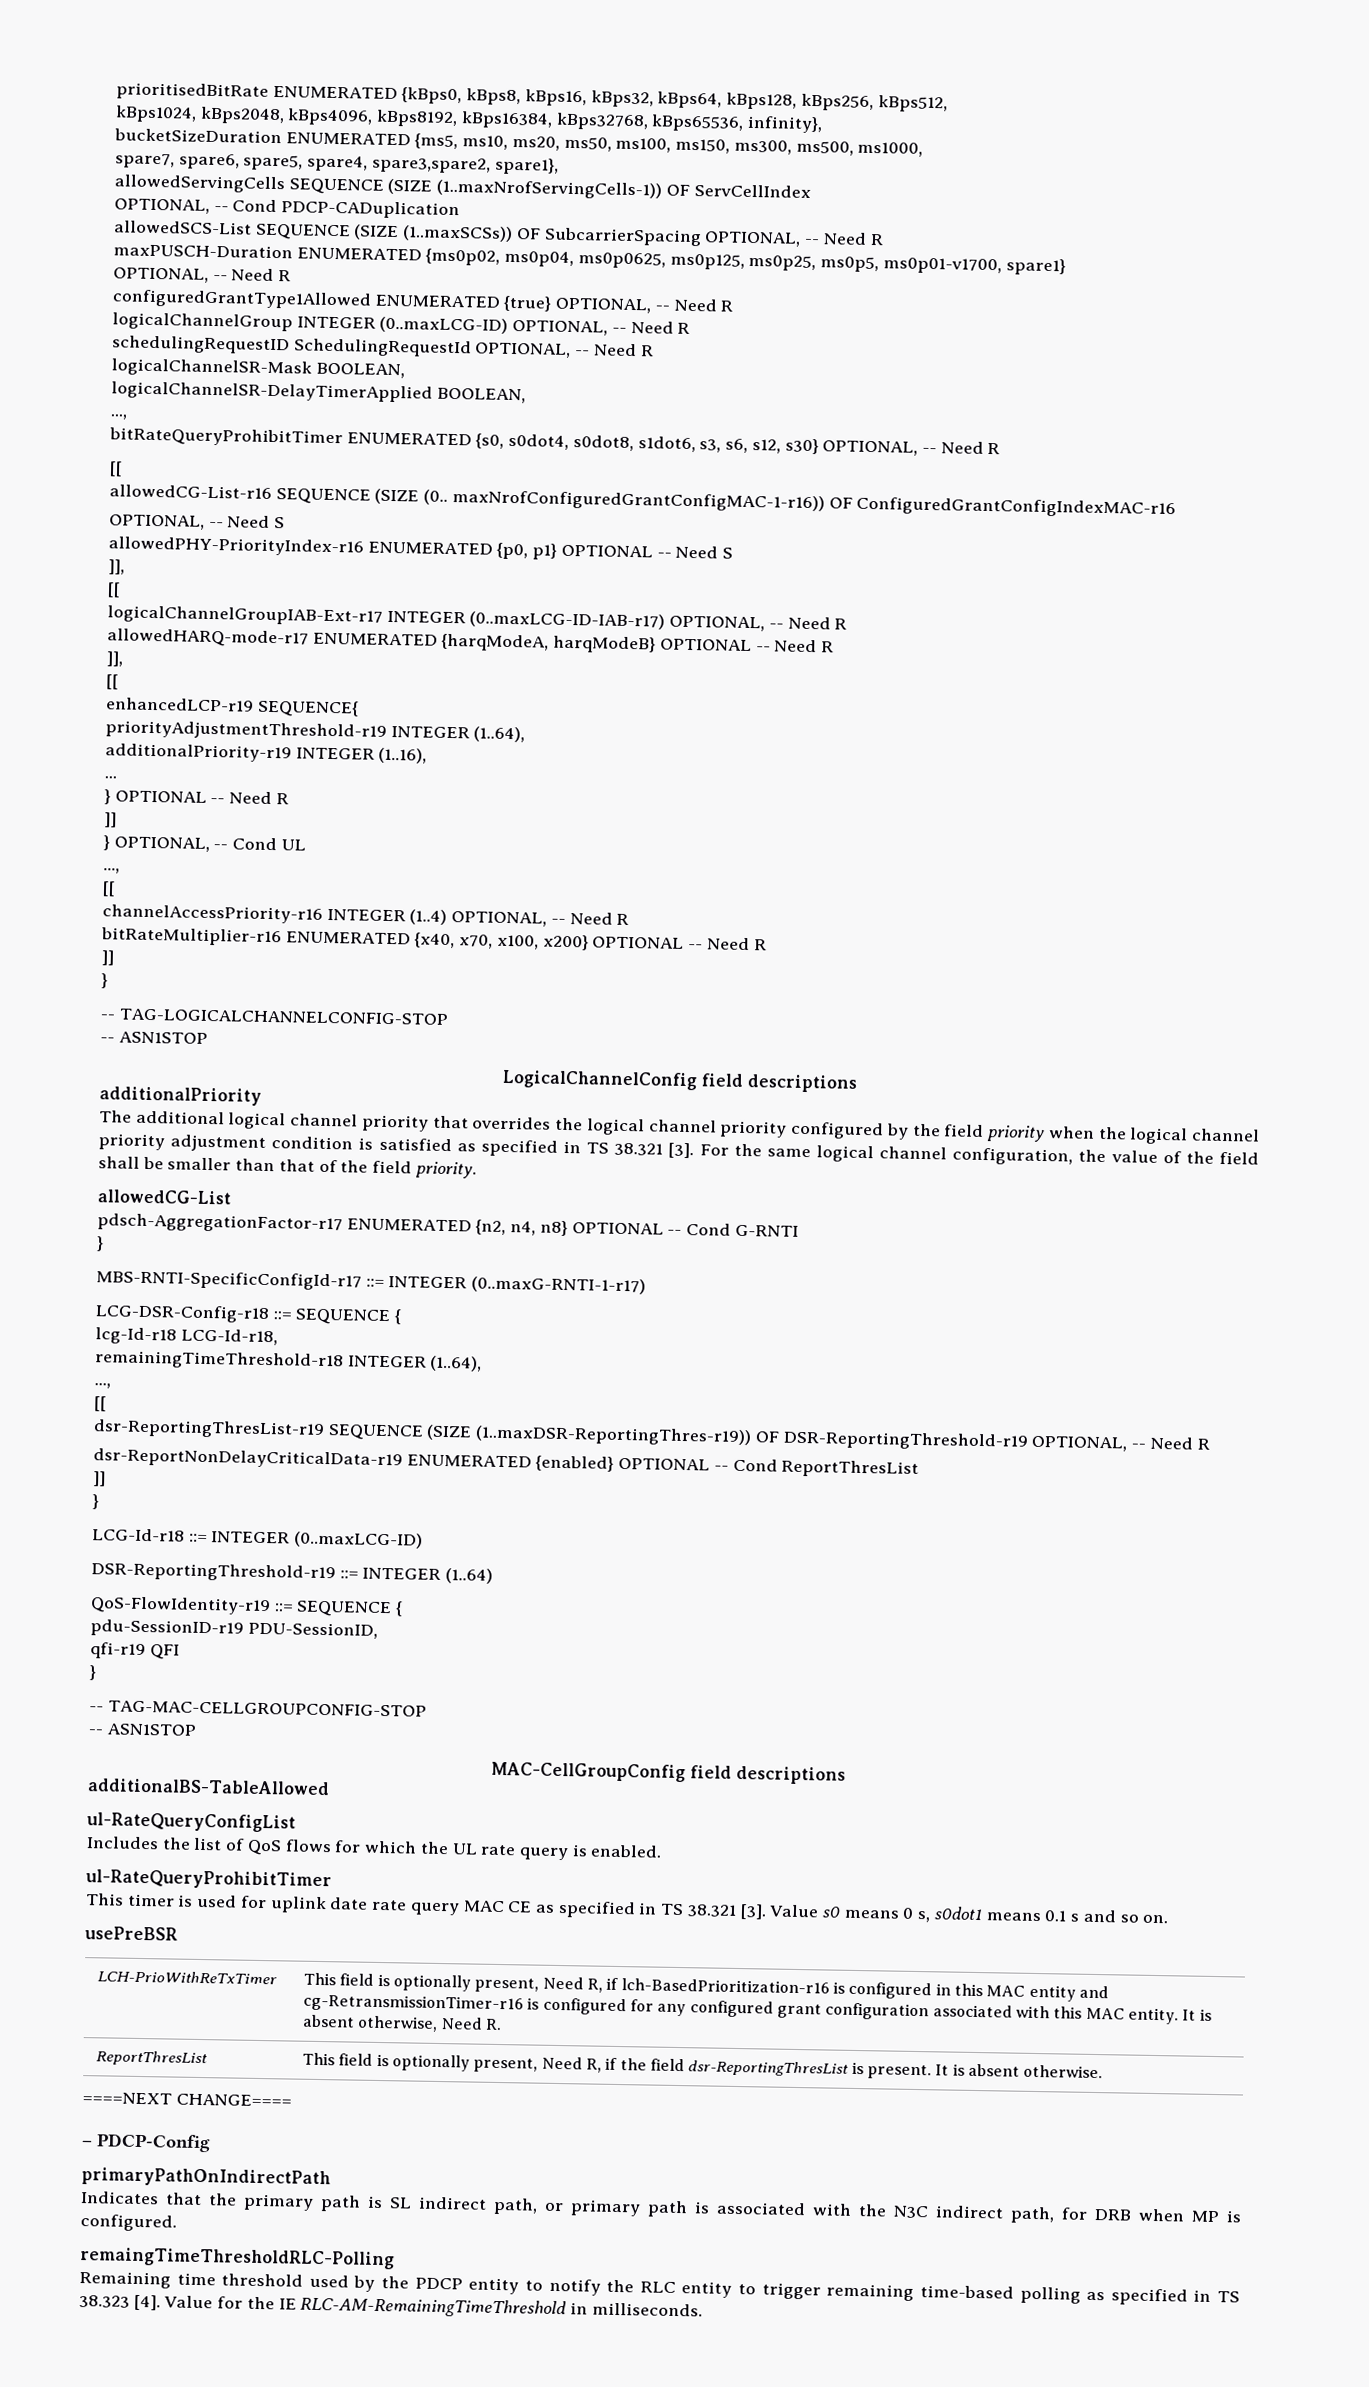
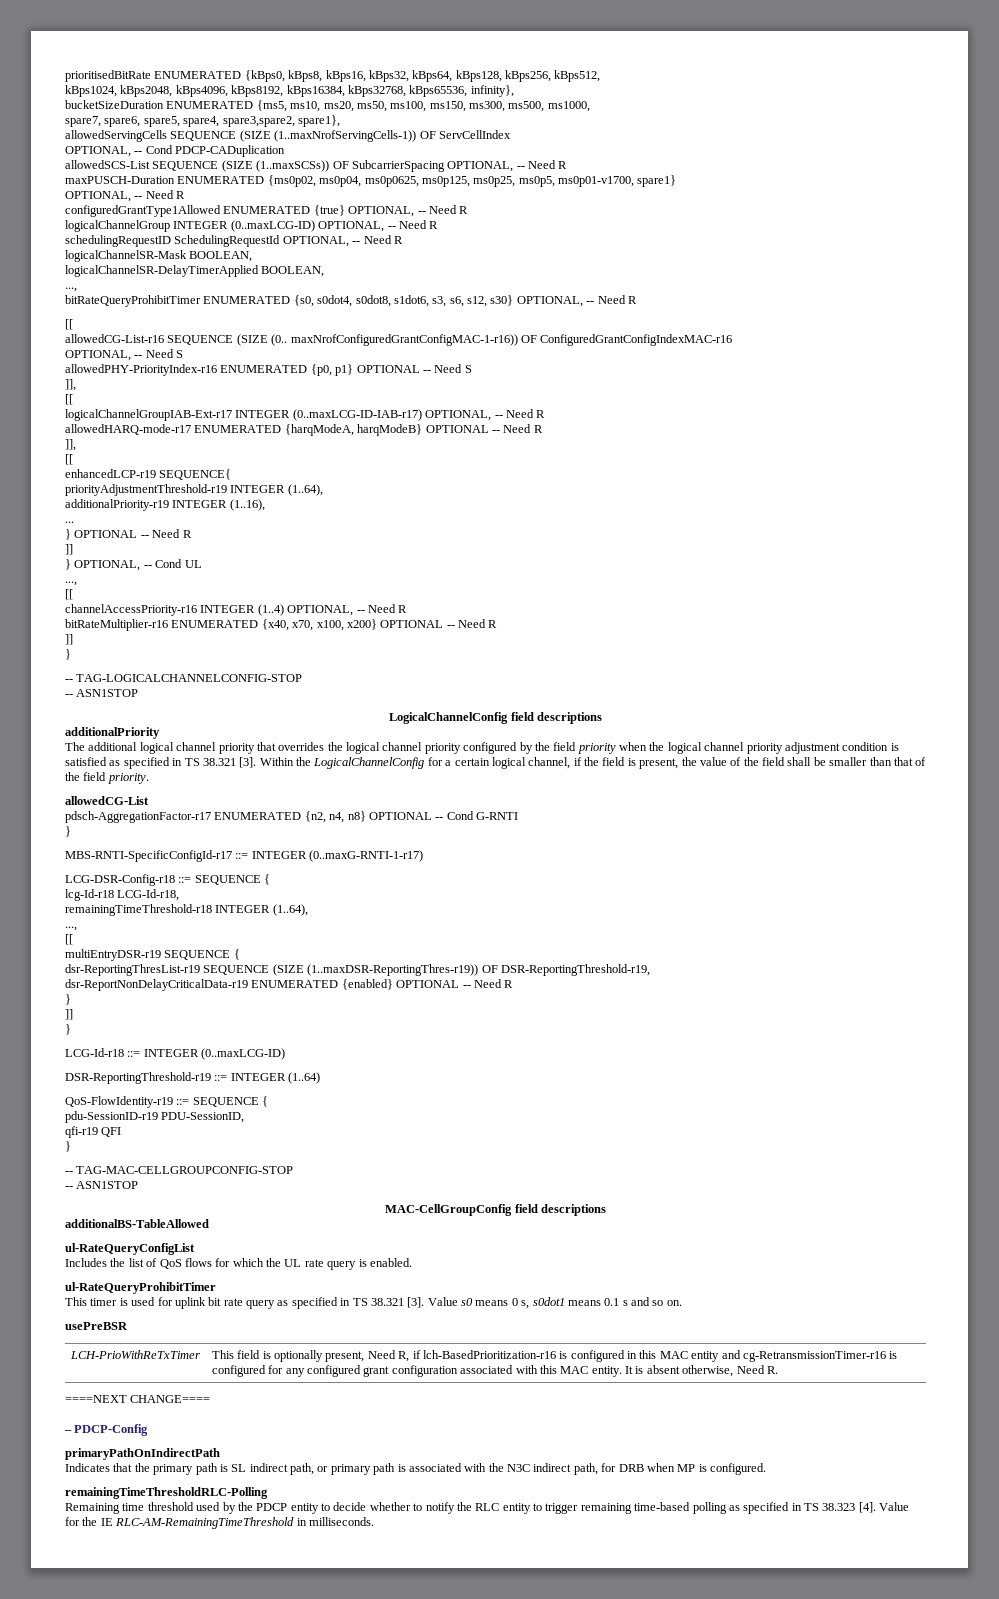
- For the same logical channel configuration, the value of the field shall be smaller than that of the field priority.
+ Within the LogicalChannelConfig for a certain logical channel, if the field is present, the value of the field shall be smaller than that of the field priority.
+ multiEntryDSR-r19 SEQUENCE {
- dsr-ReportingThresList-r19 SEQUENCE (SIZE (1..maxDSR-ReportingThres-r19)) OF DSR-ReportingThreshold-r19 OPTIONAL, -- Need R
+ dsr-ReportingThresList-r19 SEQUENCE (SIZE (1..maxDSR-ReportingThres-r19)) OF DSR-ReportingThreshold-r19,
- dsr-ReportNonDelayCriticalData-r19 ENUMERATED {enabled} OPTIONAL -- Cond ReportThresList
+ dsr-ReportNonDelayCriticalData-r19 ENUMERATED {enabled} OPTIONAL -- Need R
+ }
- This timer is used for uplink date rate query MAC CE as specified in TS 38.321 [3].
+ This timer is used for uplink bit rate query as specified in TS 38.321 [3].
- ReportThresList | This field is optionally present, Need R, if the field dsr-ReportingThresList is present. It is absent otherwise.
- remaingTimeThresholdRLC-Polling
+ remainingTimeThresholdRLC-Polling
- Remaining time threshold used by the PDCP entity to notify the RLC entity to trigger remaining time-based polling as specified in TS 38.323 [4].
+ Remaining time threshold used by the PDCP entity to decide whether to notify the RLC entity to trigger remaining time-based polling as specified in TS 38.323 [4].

